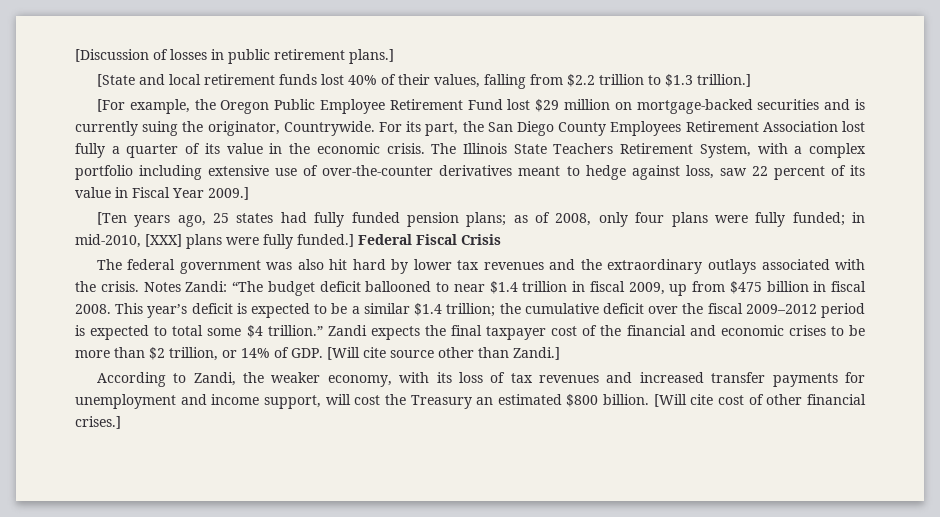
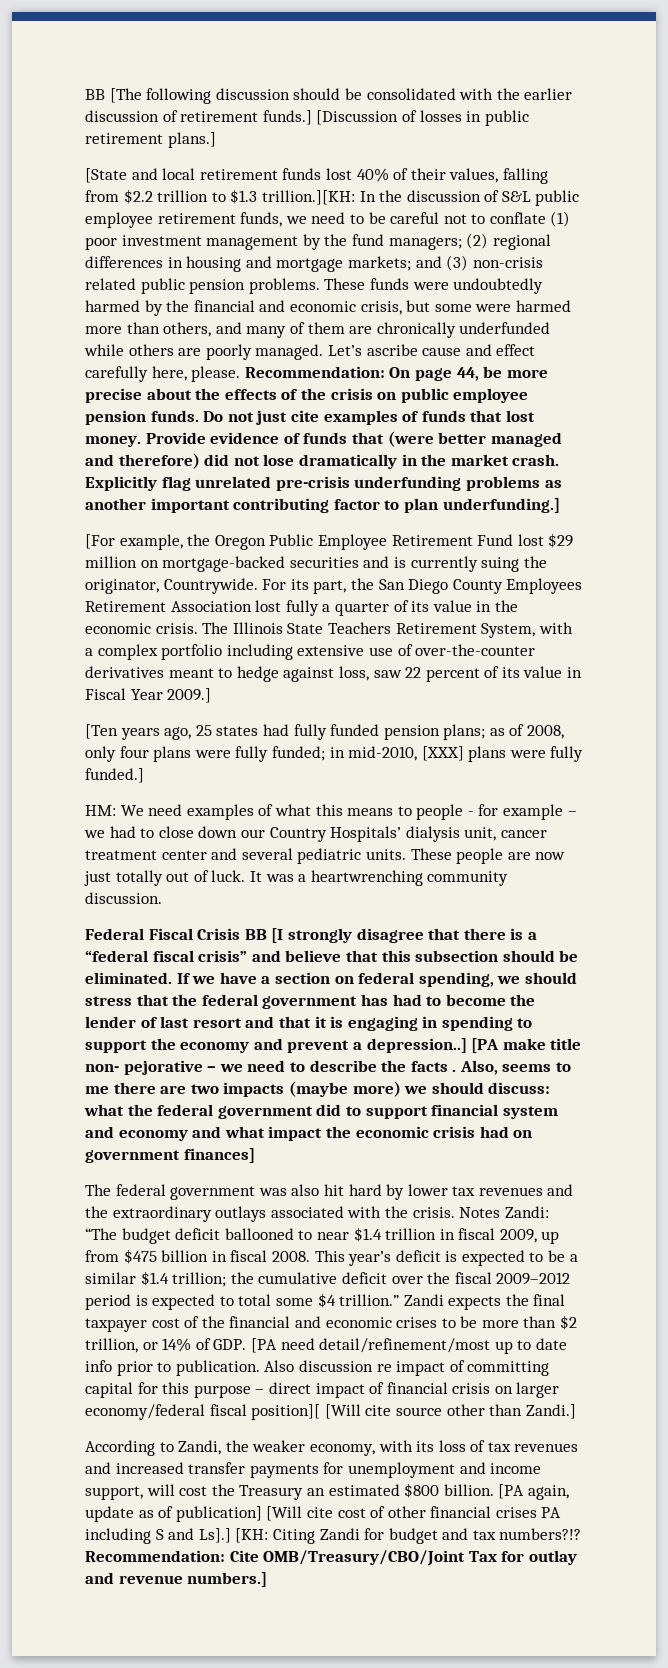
+ BB [The following discussion should be consolidated with the earlier discussion of retirement funds.]
- [State and local retirement funds lost 40% of their values, falling from $2.2 trillion to $1.3 trillion.]
+ [State and local retirement funds lost 40% of their values, falling from $2.2 trillion to $1.3 trillion.][KH: In the discussion of S&L public employee retirement funds, we need to be careful not to conflate (1) poor investment management by the fund managers; (2) regional differences in housing and mortgage markets; and (3) non-crisis related public pension problems. These funds were undoubtedly harmed by the financial and economic crisis, but some were harmed more than others, and many of them are chronically underfunded while others are poorly managed. Let’s ascribe cause and effect carefully here, please. Recommendation: On page 44, be more precise about the effects of the crisis on public employee pension funds. Do not just cite examples of funds that lost money. Provide evidence of funds that (were better managed and therefore) did not lose dramatically in the market crash. Explicitly flag unrelated pre-crisis underfunding problems as another important contributing factor to plan underfunding.]
- [Ten years ago, 25 states had fully funded pension plans; as of 2008, only four plans were fully funded; in mid-2010, [XXX] plans were fully funded.] Federal Fiscal Crisis
+ [Ten years ago, 25 states had fully funded pension plans; as of 2008, only four plans were fully funded; in mid-2010, [XXX] plans were fully funded.]
+ HM: We need examples of what this means to people - for example – we had to close down our Country Hospitals’ dialysis unit, cancer treatment center and several pediatric units. These people are now just totally out of luck. It was a heartwrenching community discussion.
+ Federal Fiscal Crisis BB [I strongly disagree that there is a “federal fiscal crisis” and believe that this subsection should be eliminated. If we have a section on federal spending, we should stress that the federal government has had to become the lender of last resort and that it is engaging in spending to support the economy and prevent a depression..] [PA make title non- pejorative – we need to describe the facts . Also, seems to me there are two impacts (maybe more) we should discuss: what the federal government did to support financial system and economy and what impact the economic crisis had on government finances]
- Zandi expects the final taxpayer cost of the financial and economic crises to be more than $2 trillion, or 14% of GDP. [Will cite source other than Zandi.]
+ Zandi expects the final taxpayer cost of the financial and economic crises to be more than $2 trillion, or 14% of GDP. [PA need detail/refinement/most up to date info prior to publication. Also discussion re impact of committing capital for this purpose – direct impact of financial crisis on larger economy/federal fiscal position][ [Will cite source other than Zandi.]
- [Will cite cost of other financial crises.]
+ [PA again, update as of publication] [Will cite cost of other financial crises PA including S and Ls].] [KH: Citing Zandi for budget and tax numbers?!? Recommendation: Cite OMB/Treasury/CBO/Joint Tax for outlay and revenue numbers.]

